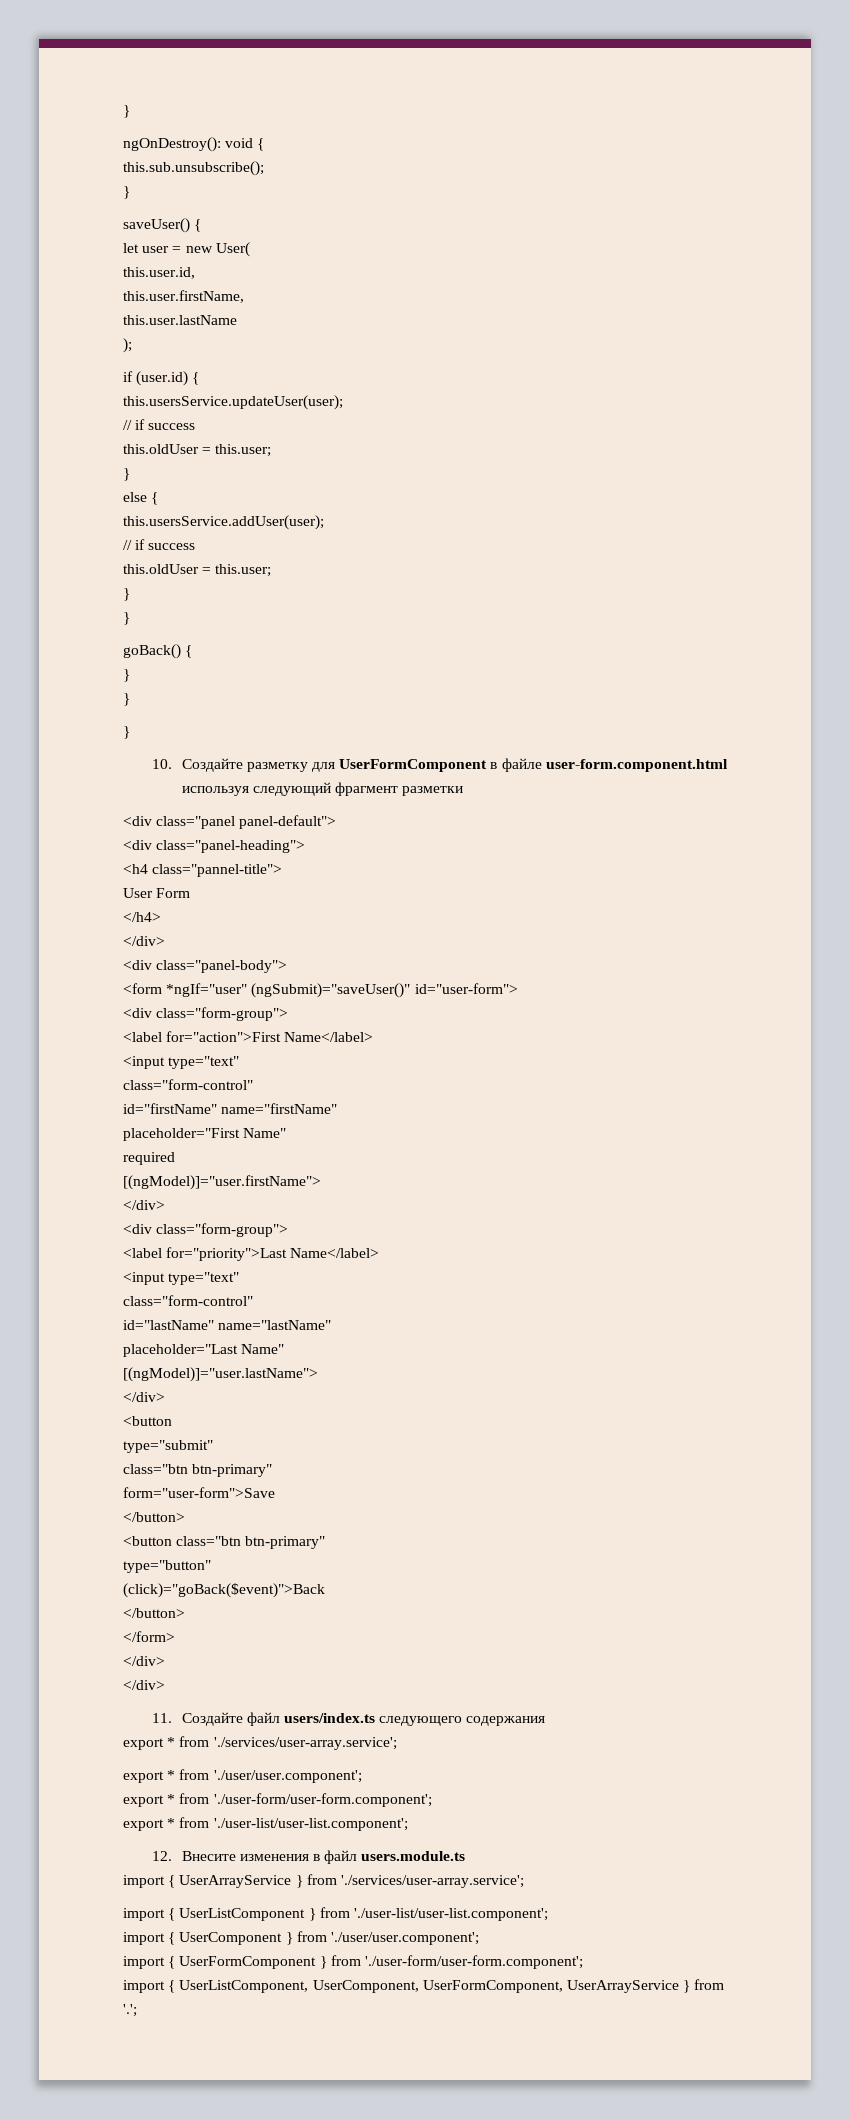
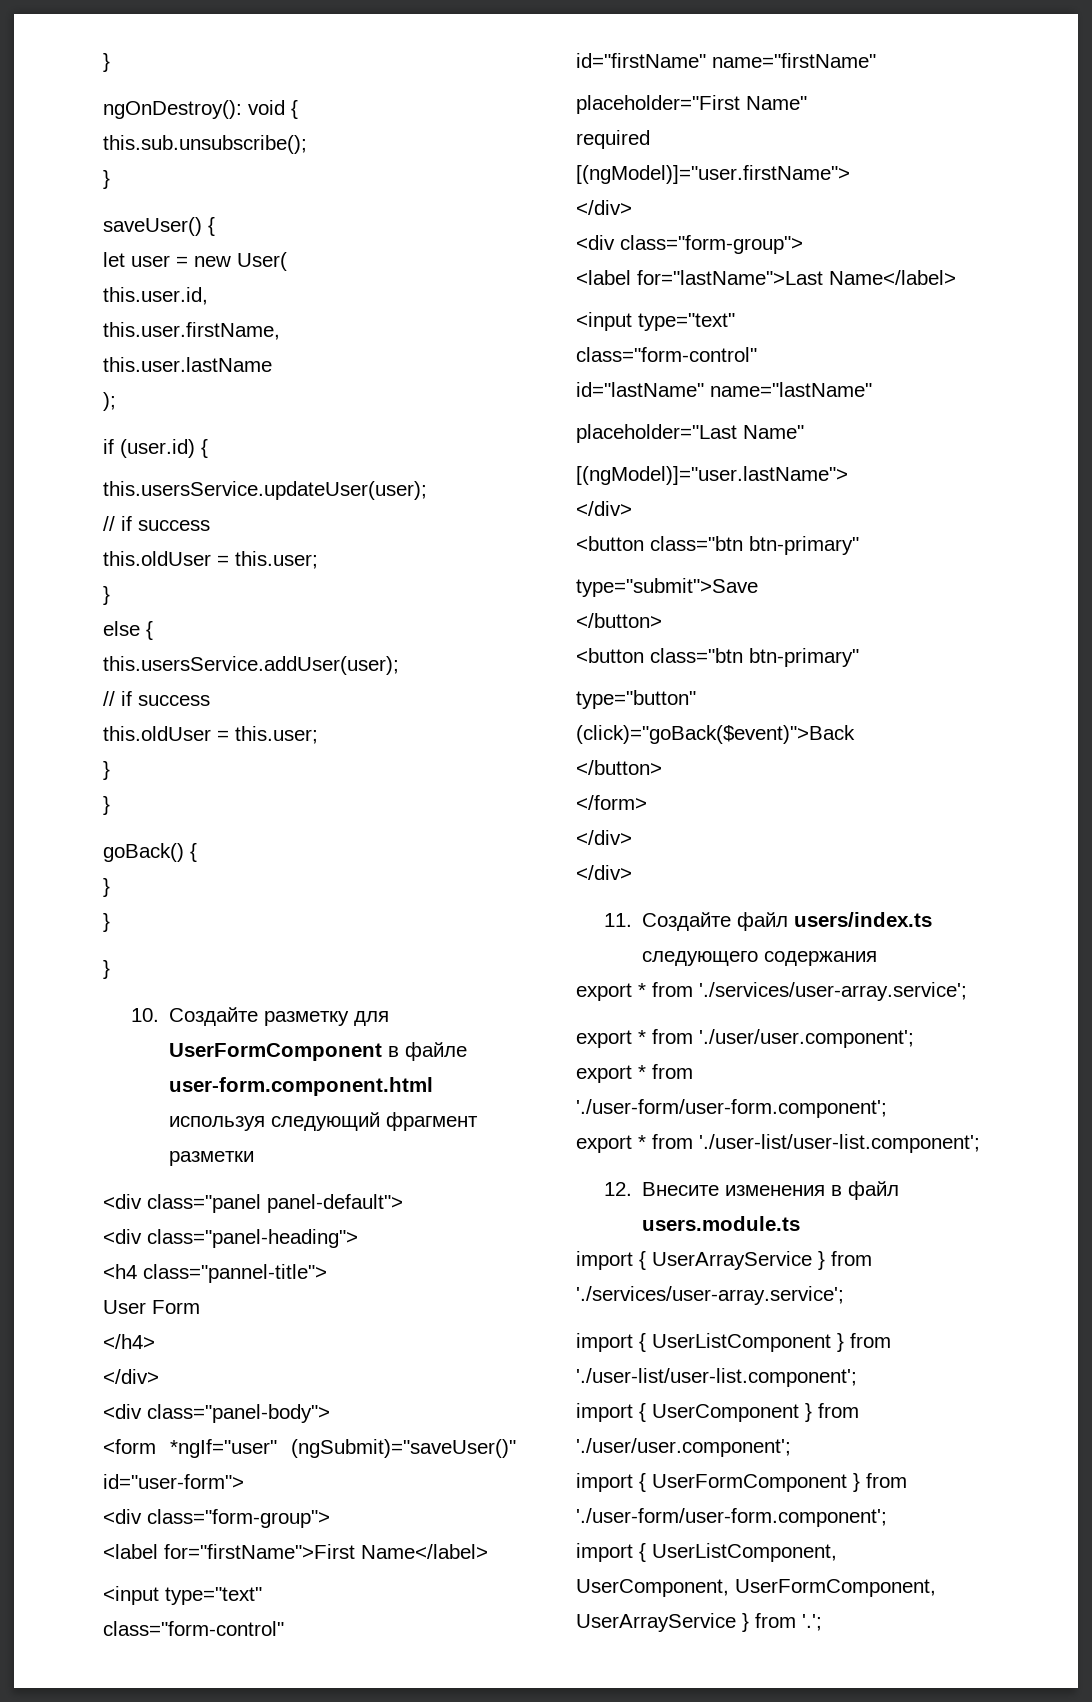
- <label for="action">First Name</label>
+ <label for="firstName">First Name</label>
- <label for="priority">Last Name</label>
+ <label for="lastName">Last Name</label>
  [(ngModel)]="user.lastName">
  </div>
- <button
- type="submit"
- class="btn btn-primary"
- form="user-form">Save
+ <button class="btn btn-primary"
+ type="submit">Save

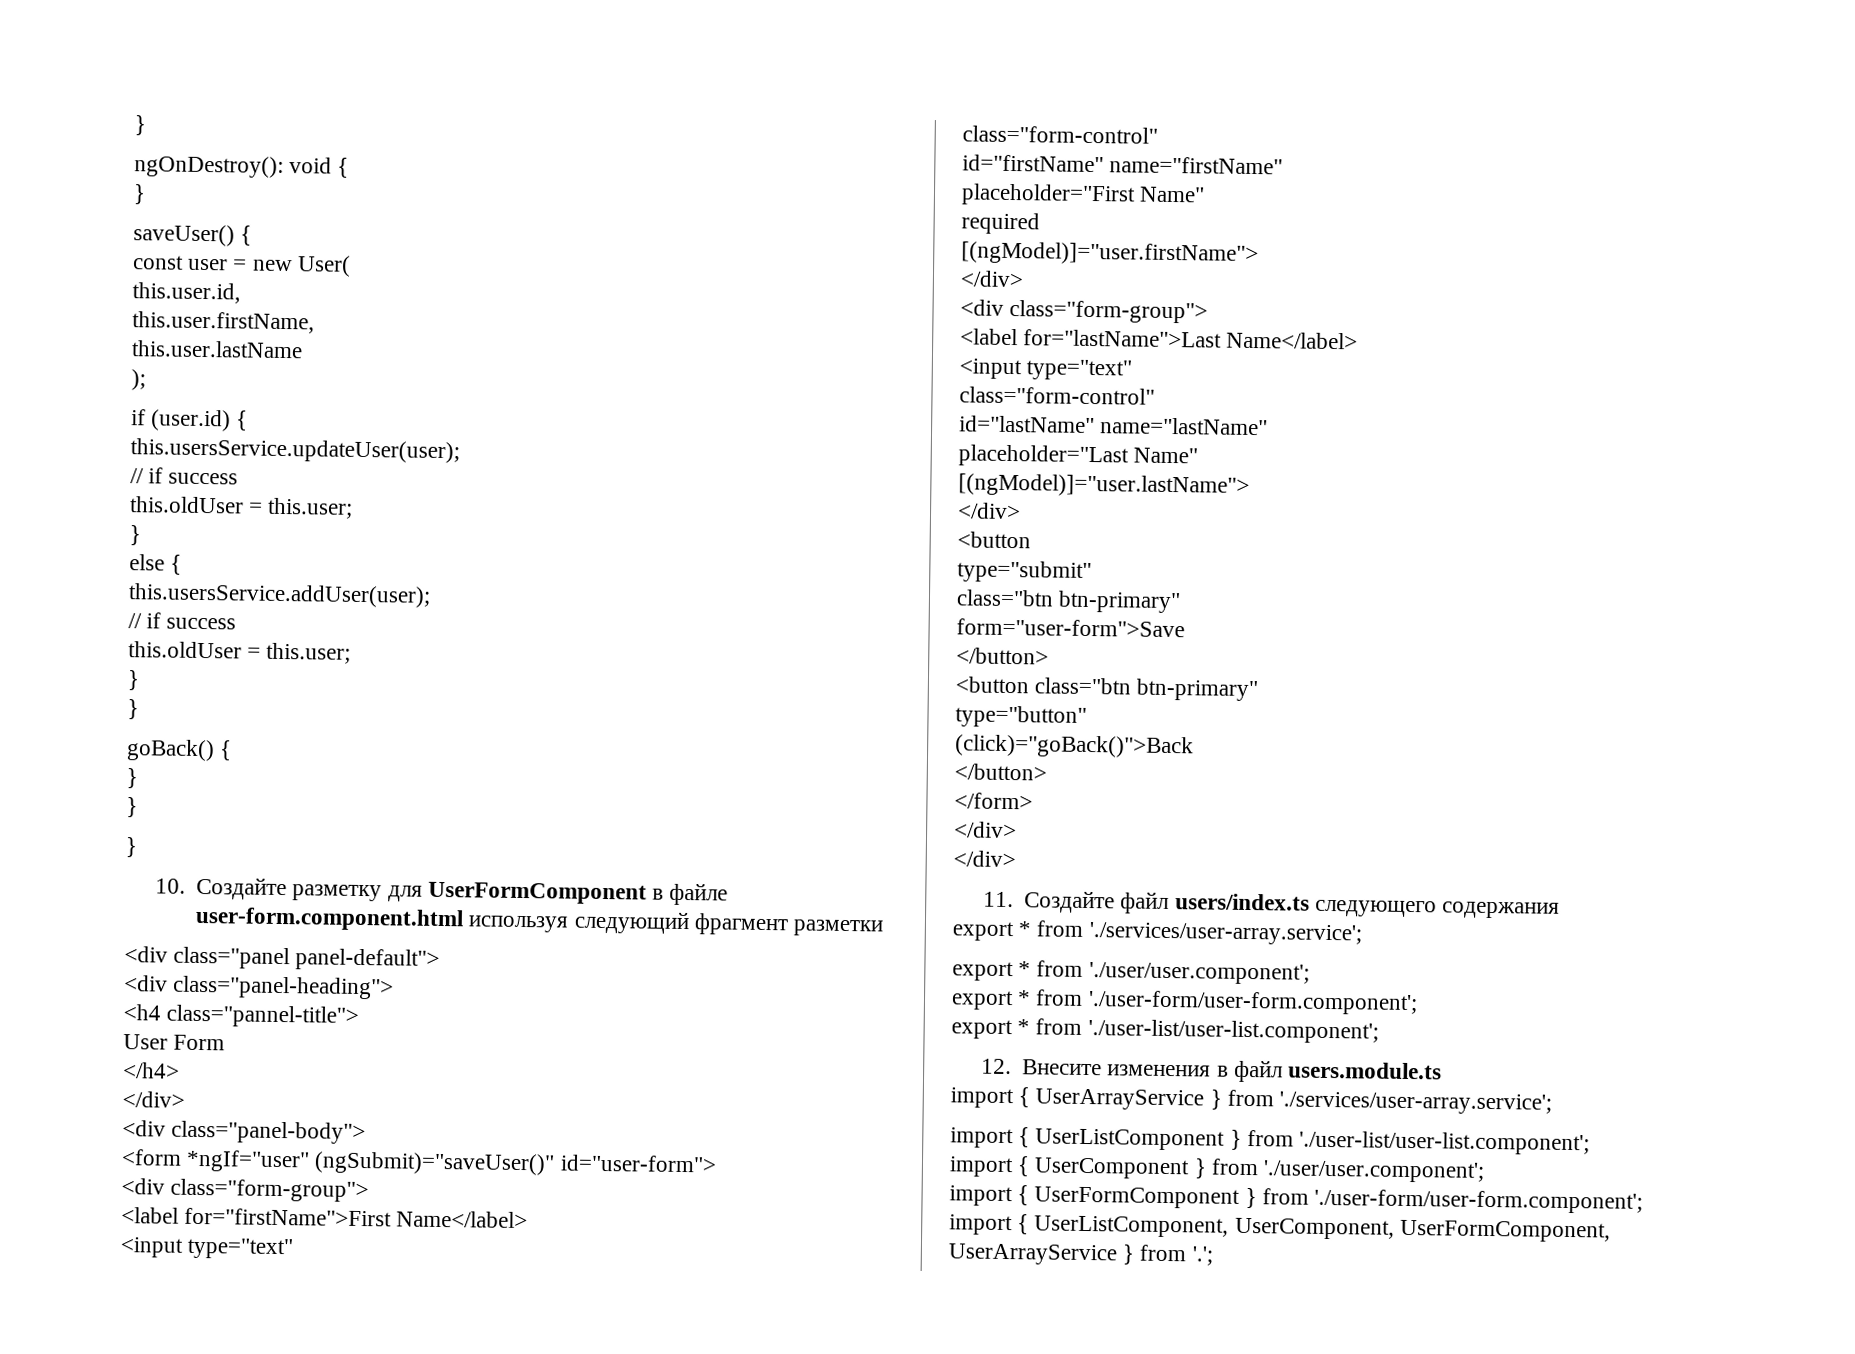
- this.sub.unsubscribe();
- let user = new User(
+ const user = new User(
  [(ngModel)]="user.lastName">
  </div>
- <button class="btn btn-primary"
- type="submit">Save
+ <button
+ type="submit"
+ class="btn btn-primary"
+ form="user-form">Save
- (click)="goBack($event)">Back
+ (click)="goBack()">Back

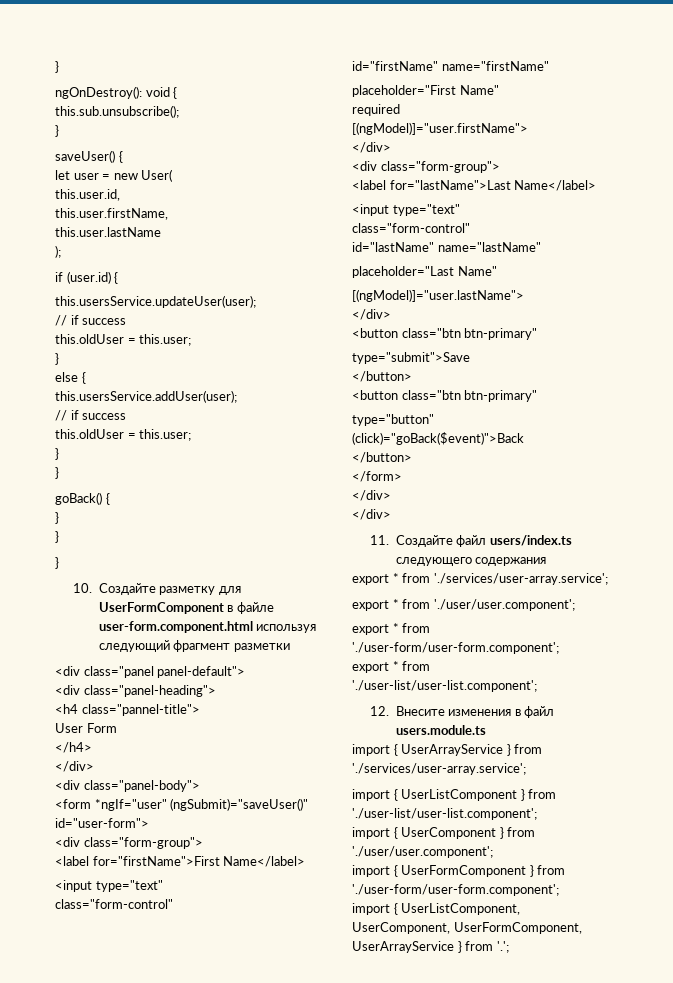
+ this.sub.unsubscribe();
- const user = new User(
+ let user = new User(
  [(ngModel)]="user.lastName">
  </div>
- <button
- type="submit"
- class="btn btn-primary"
- form="user-form">Save
+ <button class="btn btn-primary"
+ type="submit">Save
- (click)="goBack()">Back
+ (click)="goBack($event)">Back

